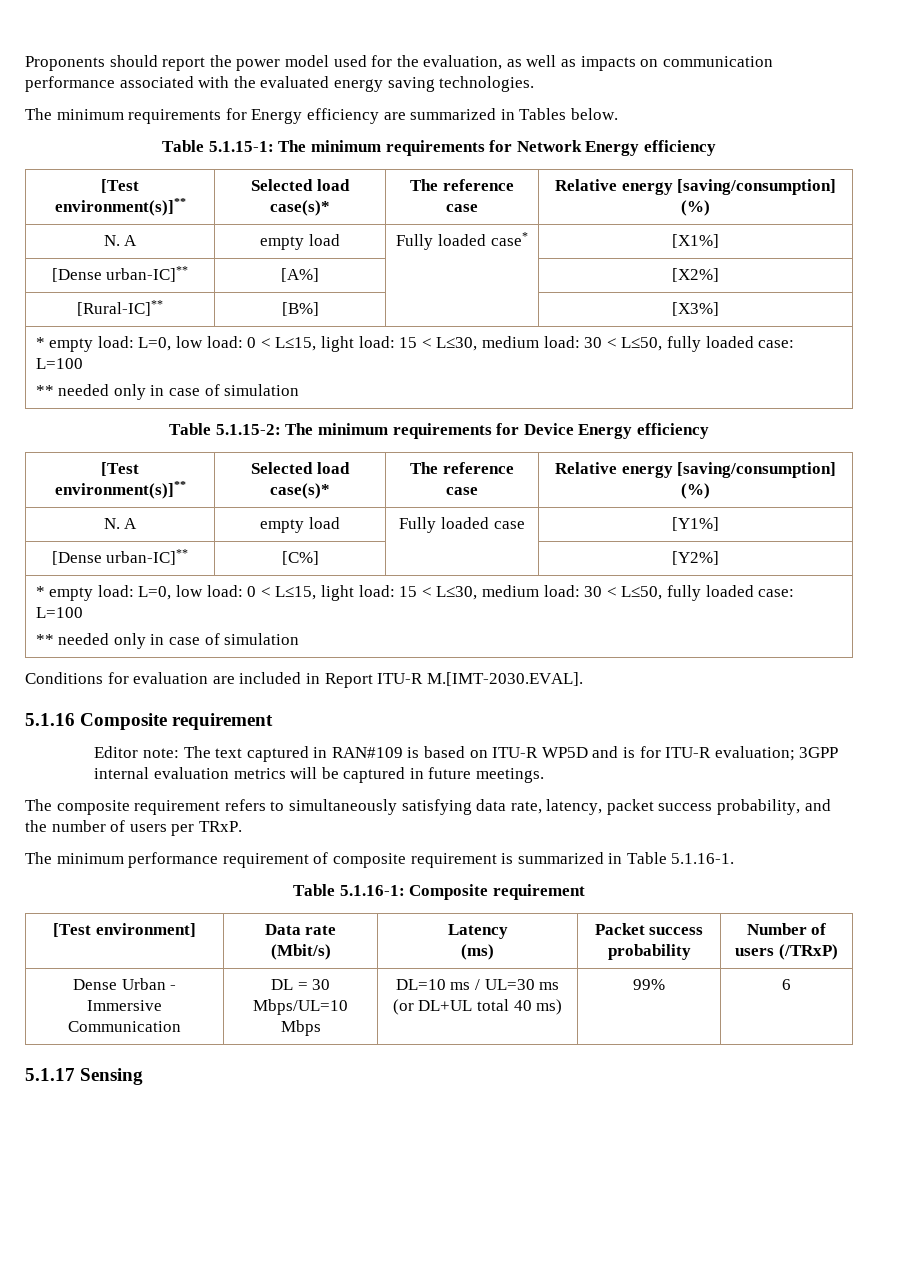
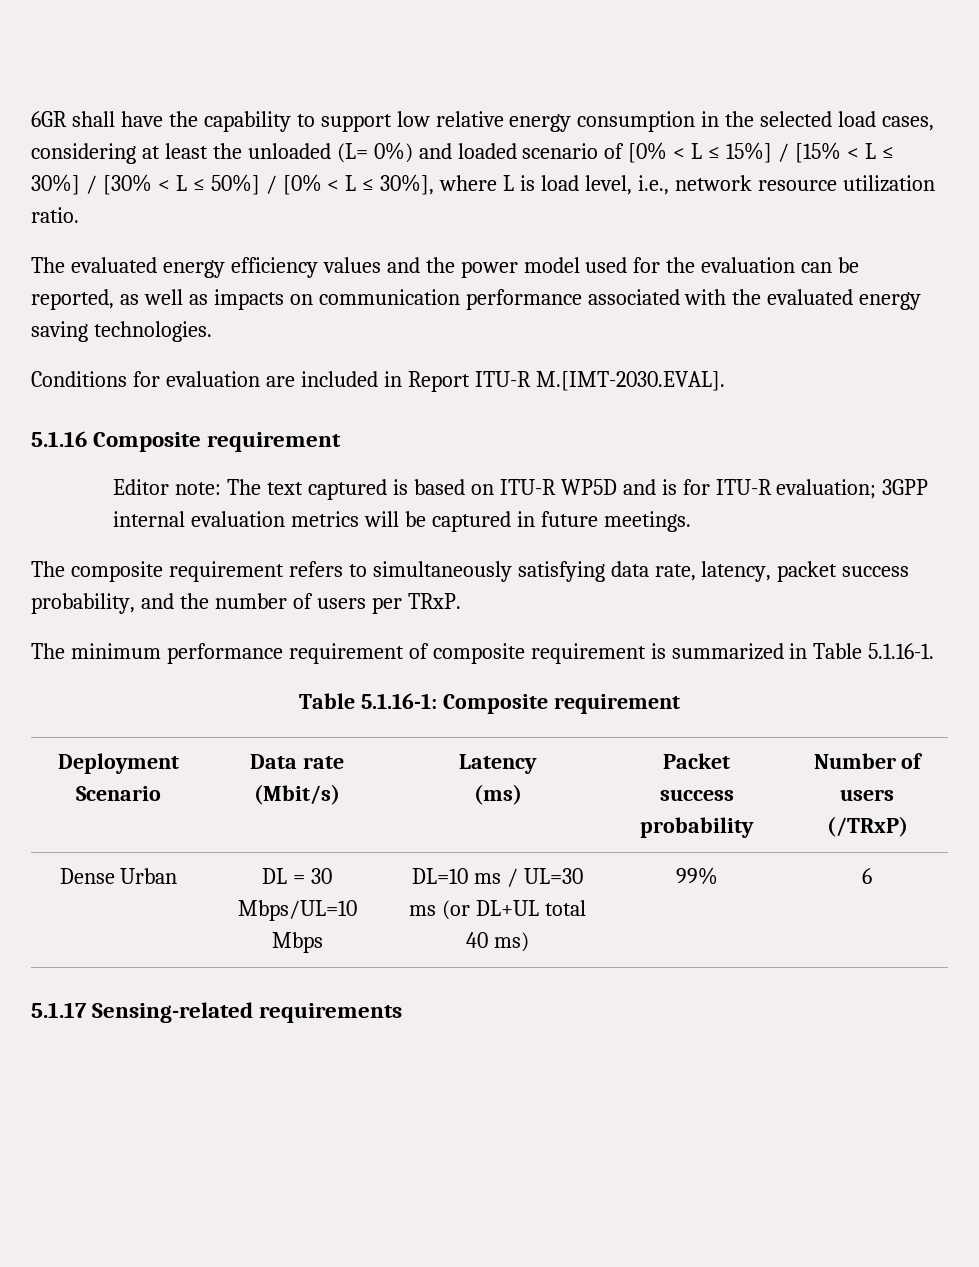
- Proponents should report the power model used for the evaluation, as well as impacts on communication performance associated with the evaluated energy saving technologies.
+ 6GR shall have the capability to support low relative energy consumption in the selected load cases, considering at least the unloaded (L= 0%) and loaded scenario of [0% < L ≤ 15%] / [15% < L ≤ 30%] / [30% < L ≤ 50%] / [0% < L ≤ 30%], where L is load level, i.e., network resource utilization ratio.
+ The evaluated energy efficiency values and the power model used for the evaluation can be reported, as well as impacts on communication performance associated with the evaluated energy saving technologies.
- The minimum requirements for Energy efficiency are summarized in Tables below.
- Table 5.1.15-1: The minimum requirements for Network Energy efficiency
- [Test environment(s)]** | Selected load case(s)* | The reference case | Relative energy [saving/consumption] (%)
- N. A | empty load | Fully loaded case* | [X1%]
- [Dense urban-IC]** | [A%] | | [X2%]
- [Rural-IC]** | [B%] | | [X3%]
- * empty load: L=0, low load: 0 < L≤15, light load: 15 < L≤30, medium load: 30 < L≤50, fully loaded case: L=100
- ** needed only in case of simulation
- Table 5.1.15-2: The minimum requirements for Device Energy efficiency
- [Test environment(s)]** | Selected load case(s)* | The reference case | Relative energy [saving/consumption] (%)
- N. A | empty load | Fully loaded case | [Y1%]
- [Dense urban-IC]** | [C%] | | [Y2%]
- * empty load: L=0, low load: 0 < L≤15, light load: 15 < L≤30, medium load: 30 < L≤50, fully loaded case: L=100
- ** needed only in case of simulation
- Editor note: The text captured in RAN#109 is based on ITU-R WP5D and is for ITU-R evaluation; 3GPP internal evaluation metrics will be captured in future meetings.
+ Editor note: The text captured is based on ITU-R WP5D and is for ITU-R evaluation; 3GPP internal evaluation metrics will be captured in future meetings.
- [Test environment] | Data rate (Mbit/s) | Latency
+ Deployment Scenario | Data rate (Mbit/s) | Latency
- Dense Urban - Immersive Communication | DL = 30 Mbps/UL=10 Mbps | DL=10 ms / UL=30 ms (or DL+UL total 40 ms) | 99% | 6
+ Dense Urban | DL = 30 Mbps/UL=10 Mbps | DL=10 ms / UL=30 ms (or DL+UL total 40 ms) | 99% | 6
- 5.1.17 Sensing
+ 5.1.17 Sensing-related requirements

